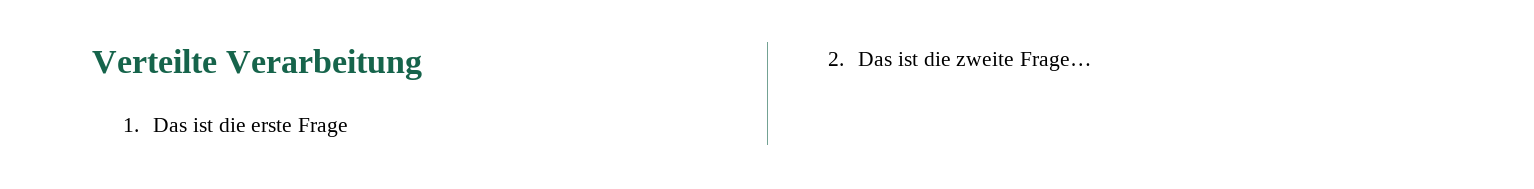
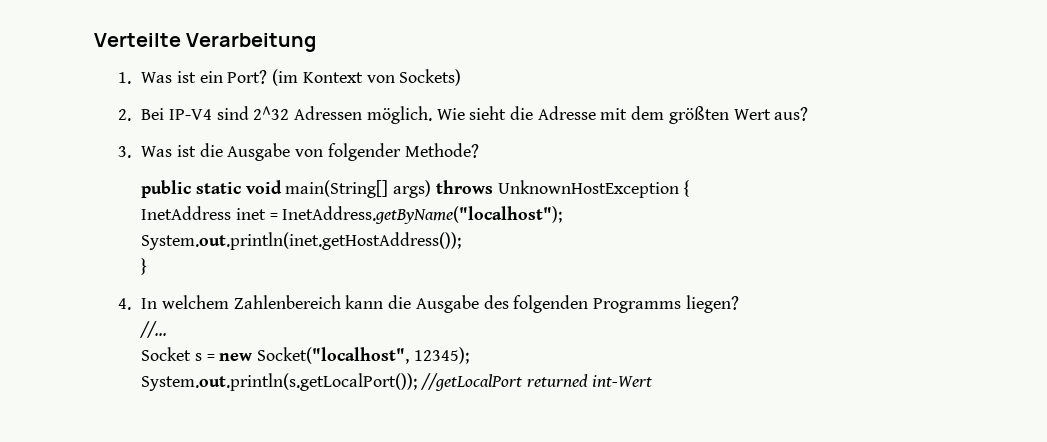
- 1. Das ist die erste Frage
- 2. Das ist die zweite Frage…
+ 1. Was ist ein Port? (im Kontext von Sockets)
+ 2. Bei IP-V4 sind 2^32 Adressen möglich. Wie sieht die Adresse mit dem größten Wert aus?
+ 3. Was ist die Ausgabe von folgender Methode?
+ public static void main(String[] args) throws UnknownHostException {
+ InetAddress inet = InetAddress.getByName("localhost");
+ System.out.println(inet.getHostAddress());
+ }
+ 4. In welchem Zahlenbereich kann die Ausgabe des folgenden Programms liegen?
+ //...
+ Socket s = new Socket("localhost", 12345);
+ System.out.println(s.getLocalPort()); //getLocalPort returned int-Wert

